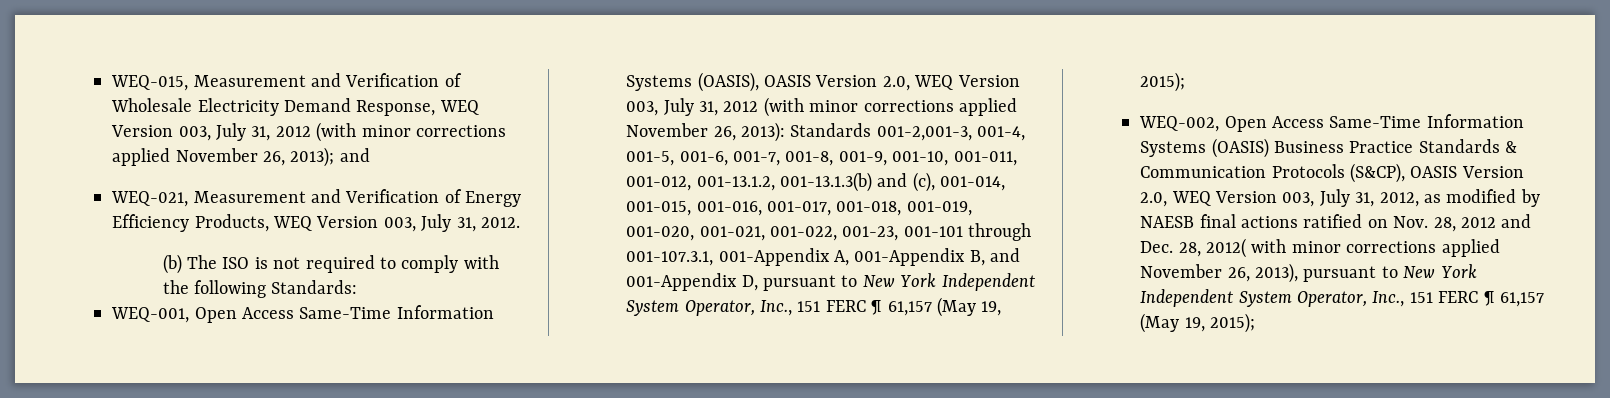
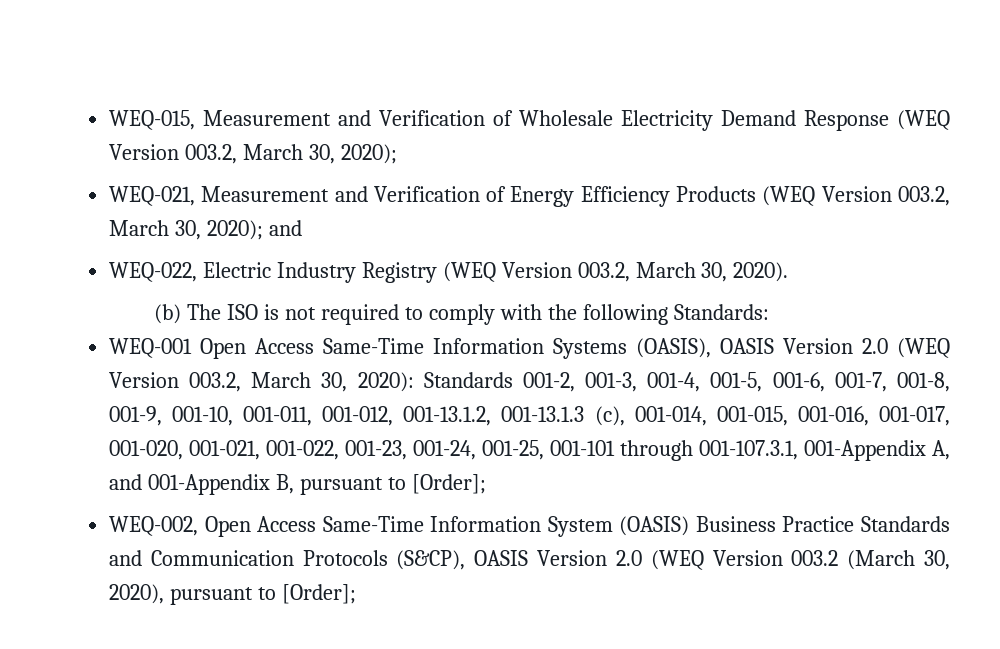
- WEQ-015, Measurement and Verification of Wholesale Electricity Demand Response, WEQ Version 003, July 31, 2012 (with minor corrections applied November 26, 2013); and
+ WEQ-015, Measurement and Verification of Wholesale Electricity Demand Response (WEQ Version 003.2, March 30, 2020);
- WEQ-021, Measurement and Verification of Energy Efficiency Products, WEQ Version 003, July 31, 2012.
+ WEQ-021, Measurement and Verification of Energy Efficiency Products (WEQ Version 003.2, March 30, 2020); and
+ WEQ-022, Electric Industry Registry (WEQ Version 003.2, March 30, 2020).
- WEQ-001, Open Access Same-Time Information Systems (OASIS), OASIS Version 2.0, WEQ Version 003, July 31, 2012 (with minor corrections applied November 26, 2013): Standards 001-2,001-3, 001-4, 001-5, 001-6, 001-7, 001-8, 001-9, 001-10, 001-011, 001-012, 001-13.1.2, 001-13.1.3(b) and (c), 001-014, 001-015, 001-016, 001-017, 001-018, 001-019, 001-020, 001-021, 001-022, 001-23, 001-101 through 001-107.3.1, 001-Appendix A, 001-Appendix B, and 001-Appendix D, pursuant to New York Independent System Operator, Inc., 151 FERC ¶ 61,157 (May 19, 2015);
+ WEQ-001 Open Access Same-Time Information Systems (OASIS), OASIS Version 2.0 (WEQ Version 003.2, March 30, 2020): Standards 001-2, 001-3, 001-4, 001-5, 001-6, 001-7, 001-8, 001-9, 001-10, 001-011, 001-012, 001-13.1.2, 001-13.1.3 (c), 001-014, 001-015, 001-016, 001-017, 001-020, 001-021, 001-022, 001-23, 001-24, 001-25, 001-101 through 001-107.3.1, 001-Appendix A, and 001-Appendix B, pursuant to [Order];
- WEQ-002, Open Access Same-Time Information Systems (OASIS) Business Practice Standards & Communication Protocols (S&CP), OASIS Version 2.0, WEQ Version 003, July 31, 2012, as modified by NAESB final actions ratified on Nov. 28, 2012 and Dec. 28, 2012( with minor corrections applied November 26, 2013), pursuant to New York Independent System Operator, Inc., 151 FERC ¶ 61,157 (May 19, 2015);
+ WEQ-002, Open Access Same-Time Information System (OASIS) Business Practice Standards and Communication Protocols (S&CP), OASIS Version 2.0 (WEQ Version 003.2 (March 30, 2020), pursuant to [Order];

